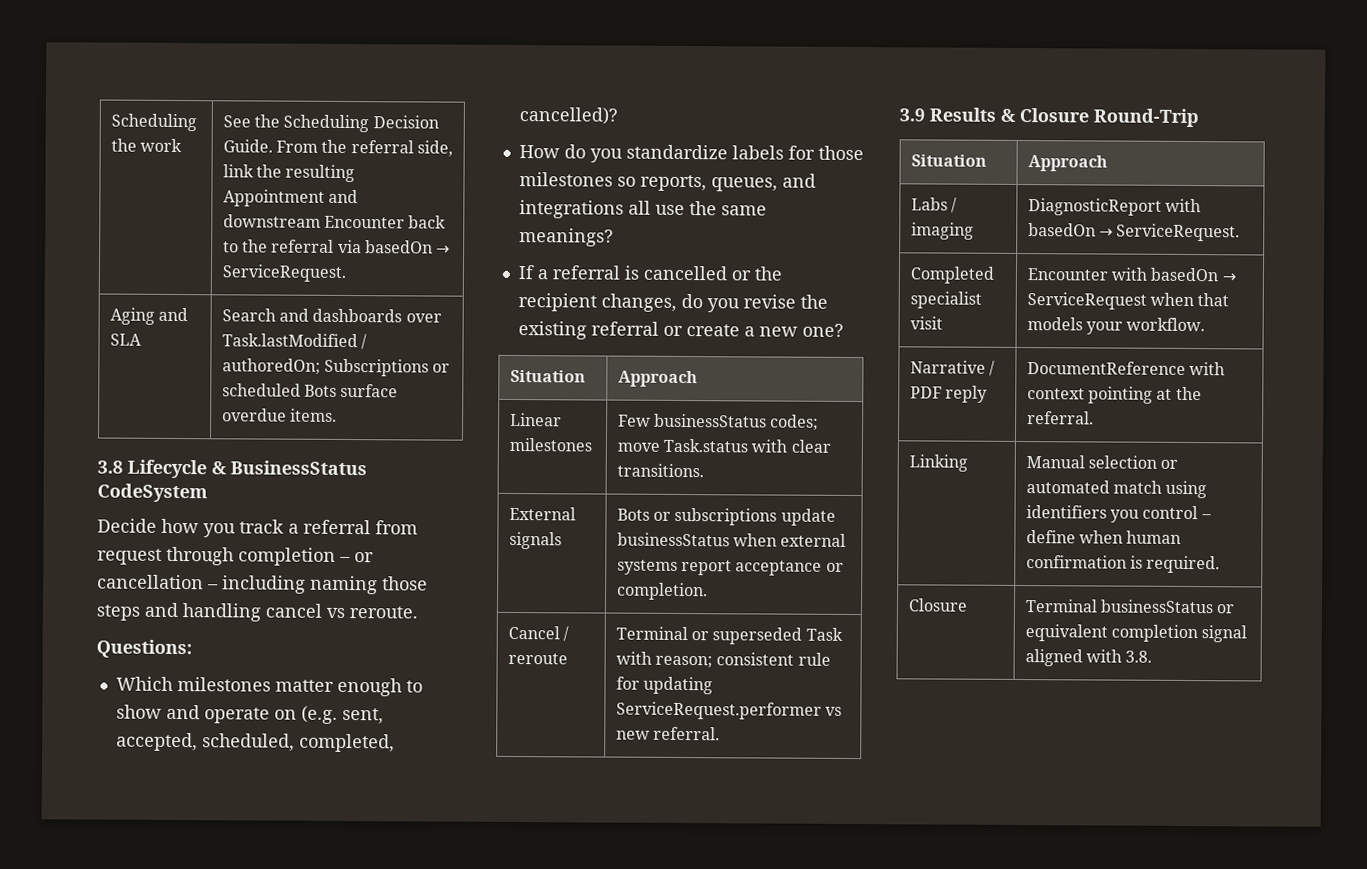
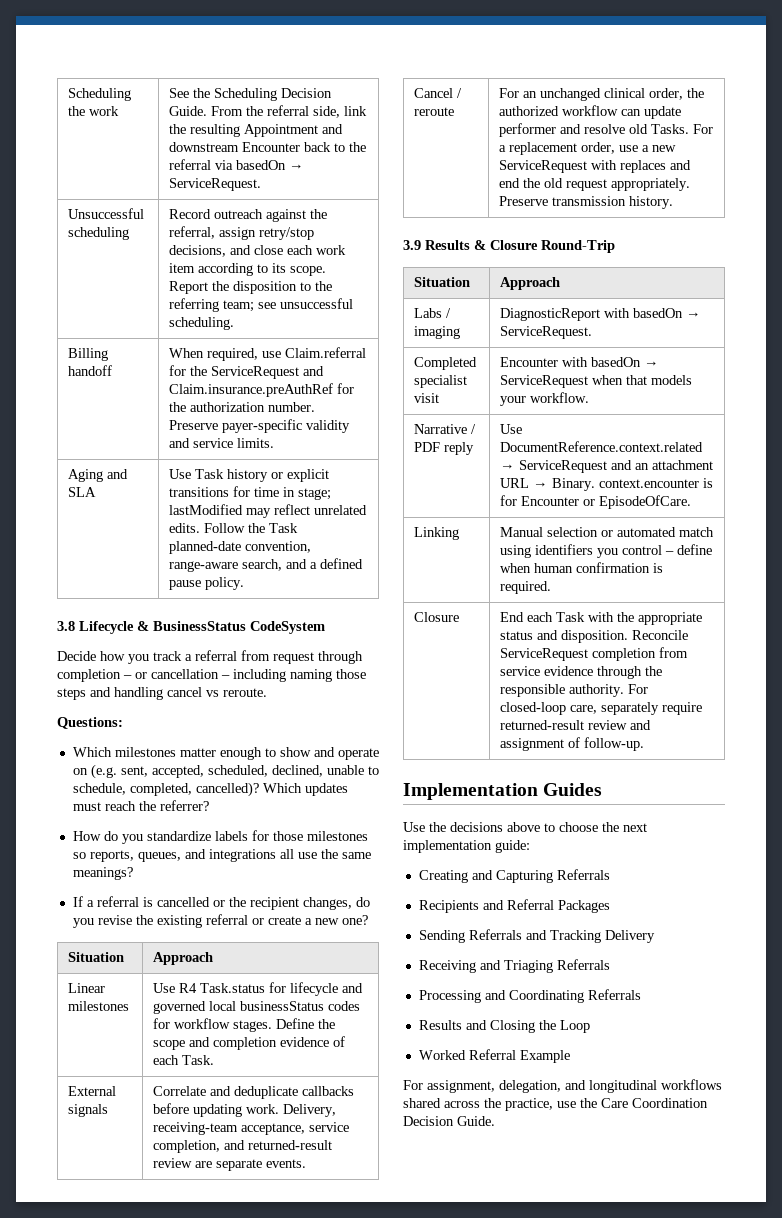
- Aging and SLA | Search and dashboards over Task.lastModified / authoredOn; Subscriptions or scheduled Bots surface overdue items.
+ Unsuccessful scheduling | Record outreach against the referral, assign retry/stop decisions, and close each work item according to its scope. Report the disposition to the referring team; see unsuccessful scheduling.
+ Billing handoff | When required, use Claim.referral for the ServiceRequest and Claim.insurance.preAuthRef for the authorization number. Preserve payer-specific validity and service limits.
+ Aging and SLA | Use Task history or explicit transitions for time in stage; lastModified may reflect unrelated edits. Follow the Task planned-date convention, range-aware search, and a defined pause policy.
- Which milestones matter enough to show and operate on (e.g. sent, accepted, scheduled, completed, cancelled)?
+ Which milestones matter enough to show and operate on (e.g. sent, accepted, scheduled, declined, unable to schedule, completed, cancelled)? Which updates must reach the referrer?
- Linear milestones | Few businessStatus codes; move Task.status with clear transitions.
- External signals | Bots or subscriptions update businessStatus when external systems report acceptance or completion.
- Cancel / reroute | Terminal or superseded Task with reason; consistent rule for updating ServiceRequest.performer vs new referral.
+ Linear milestones | Use R4 Task.status for lifecycle and governed local businessStatus codes for workflow stages. Define the scope and completion evidence of each Task.
+ External signals | Correlate and deduplicate callbacks before updating work. Delivery, receiving-team acceptance, service completion, and returned-result review are separate events.
+ Cancel / reroute | For an unchanged clinical order, the authorized workflow can update performer and resolve old Tasks. For a replacement order, use a new ServiceRequest with replaces and end the old request appropriately. Preserve transmission history.
- Narrative / PDF reply | DocumentReference with context pointing at the referral.
+ Narrative / PDF reply | Use DocumentReference.context.related → ServiceRequest and an attachment URL → Binary. context.encounter is for Encounter or EpisodeOfCare.
- Closure | Terminal businessStatus or equivalent completion signal aligned with 3.8.
+ Closure | End each Task with the appropriate status and disposition. Reconcile ServiceRequest completion from service evidence through the responsible authority. For closed-loop care, separately require returned-result review and assignment of follow-up.
+ Implementation Guides
+ Use the decisions above to choose the next implementation guide:
+ Creating and Capturing Referrals
+ Recipients and Referral Packages
+ Sending Referrals and Tracking Delivery
+ Receiving and Triaging Referrals
+ Processing and Coordinating Referrals
+ Results and Closing the Loop
+ Worked Referral Example
+ For assignment, delegation, and longitudinal workflows shared across the practice, use the Care Coordination Decision Guide.

